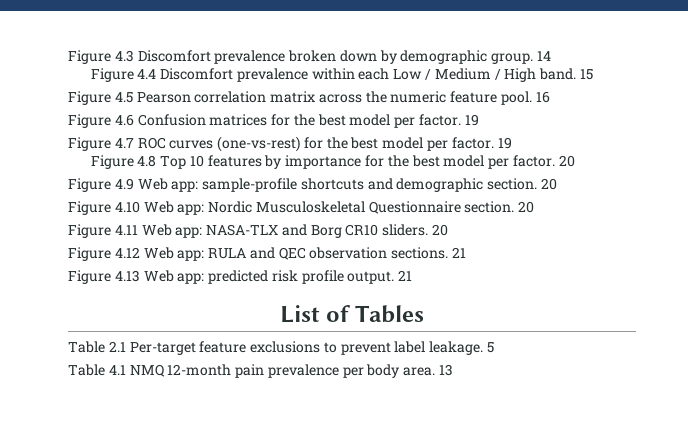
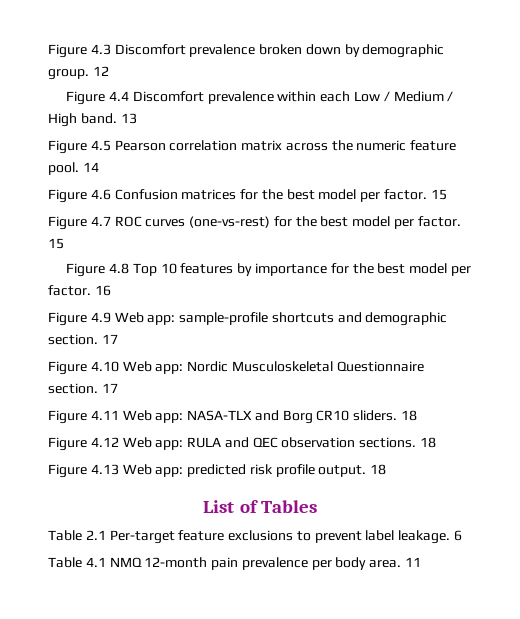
- 14
+ 12
- 15
+ 13
- 16
+ 14
- Figure 4.6 Confusion matrices for the best model per factor. 19
+ Figure 4.6 Confusion matrices for the best model per factor. 15
- Figure 4.7 ROC curves (one-vs-rest) for the best model per factor. 19
+ Figure 4.7 ROC curves (one-vs-rest) for the best model per factor. 15
- Figure 4.8 Top 10 features by importance for the best model per factor. 20
+ Figure 4.8 Top 10 features by importance for the best model per factor. 16
- Figure 4.9 Web app: sample-profile shortcuts and demographic section. 20
+ Figure 4.9 Web app: sample-profile shortcuts and demographic section. 17
- Figure 4.10 Web app: Nordic Musculoskeletal Questionnaire section. 20
+ Figure 4.10 Web app: Nordic Musculoskeletal Questionnaire section. 17
- Figure 4.11 Web app: NASA-TLX and Borg CR10 sliders. 20
+ Figure 4.11 Web app: NASA-TLX and Borg CR10 sliders. 18
- Figure 4.12 Web app: RULA and QEC observation sections. 21
+ Figure 4.12 Web app: RULA and QEC observation sections. 18
- Figure 4.13 Web app: predicted risk profile output. 21
+ Figure 4.13 Web app: predicted risk profile output. 18
- 5
+ 6
- 13
+ 11

